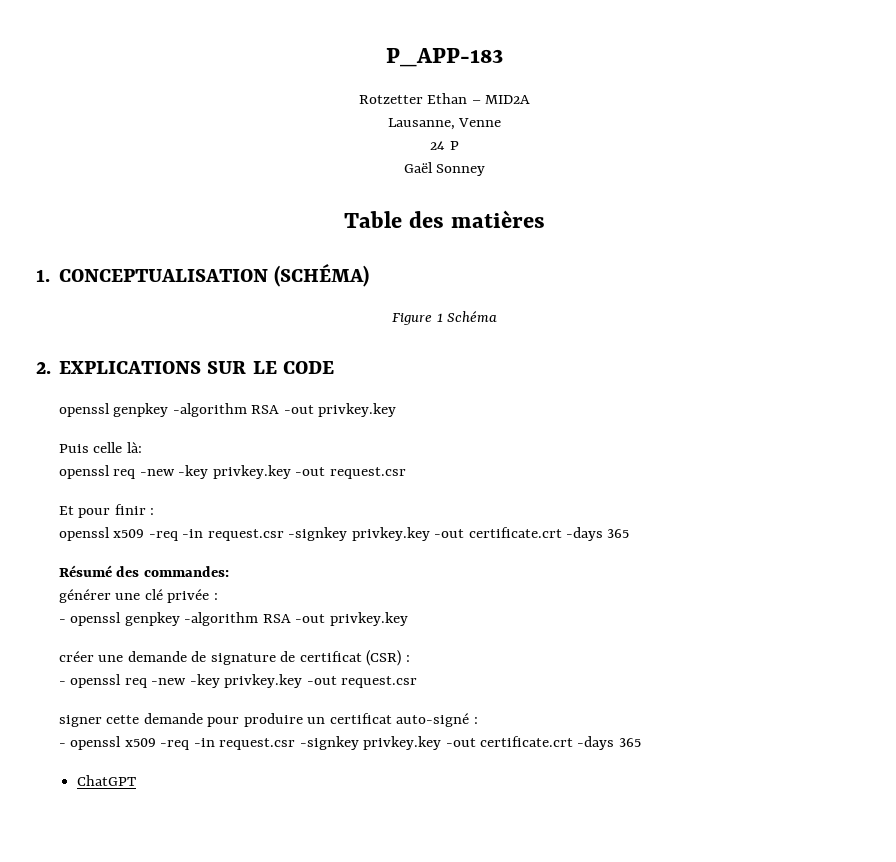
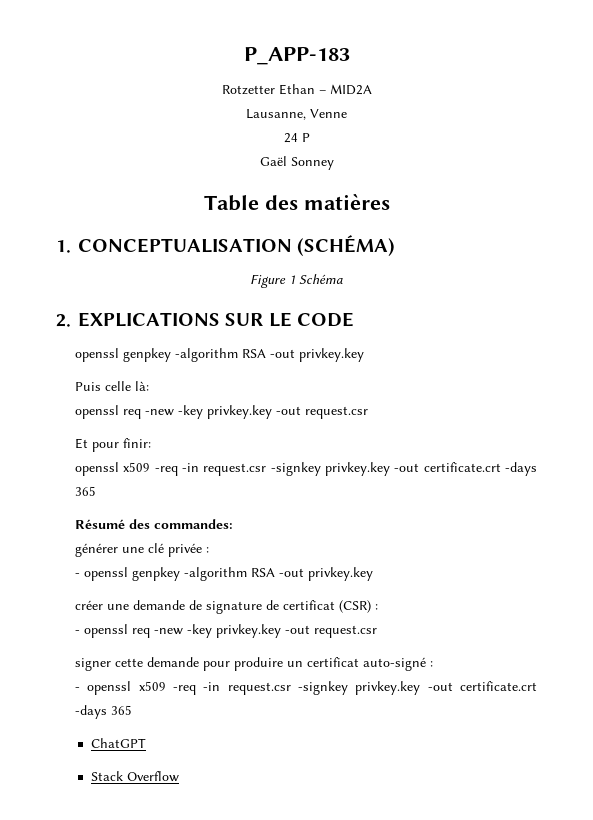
- Et pour finir :
+ Et pour finir:
+ Stack Overflow

